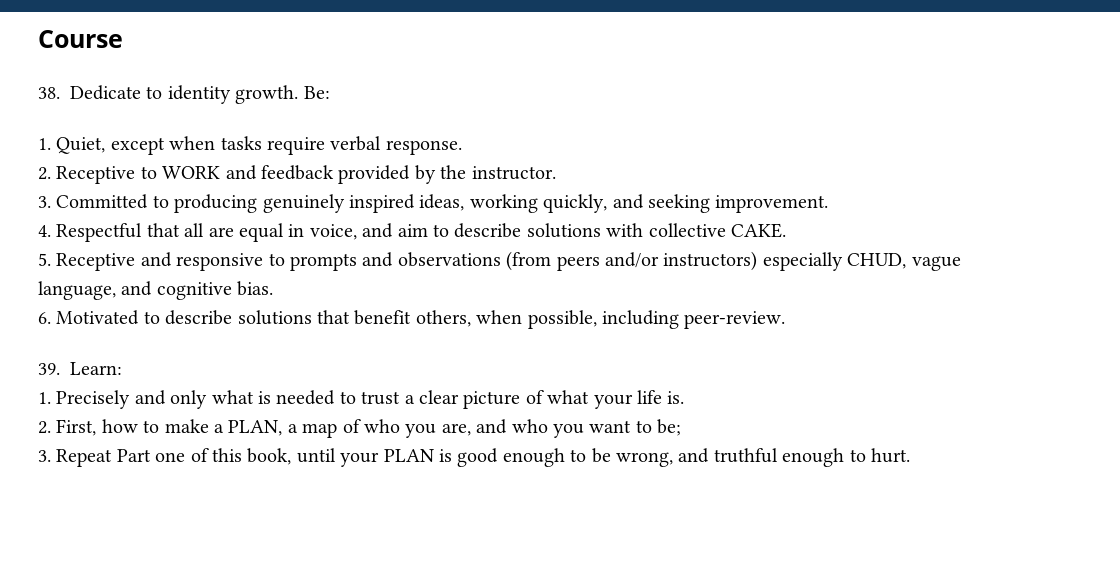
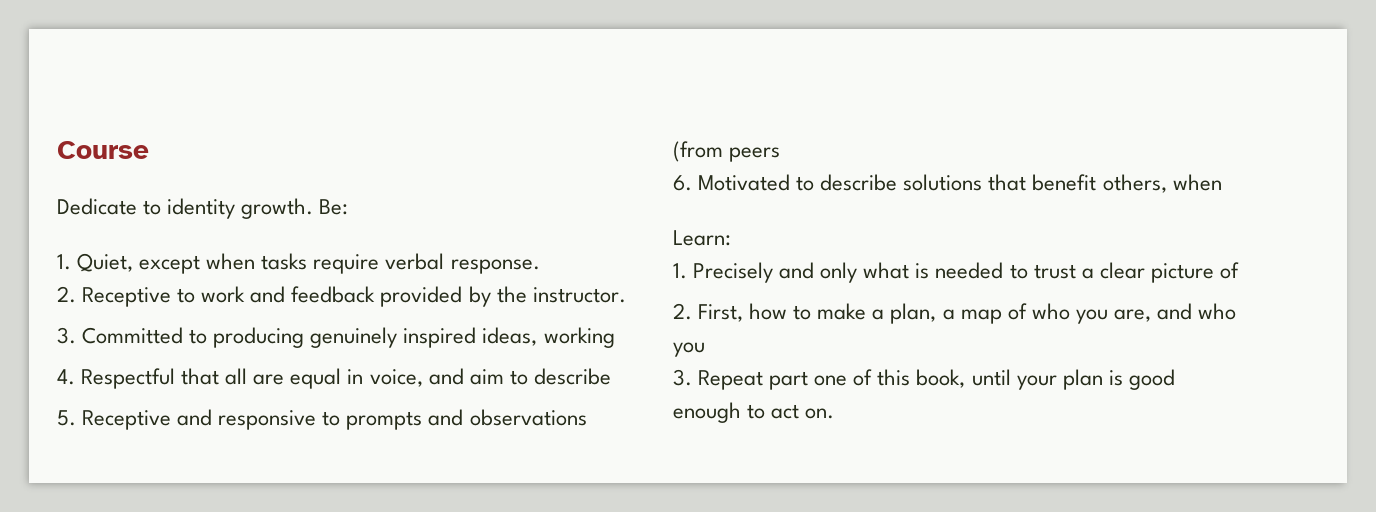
- 38. Dedicate to identity growth.
+ Dedicate to identity growth.
- 2. Receptive to WORK and feedback provided by the instructor.
+ 2. Receptive to work and feedback provided by the instructor.
- 3. Committed to producing genuinely inspired ideas, working quickly, and seeking improvement.
+ 3. Committed to producing genuinely inspired ideas, working
- 4. Respectful that all are equal in voice, and aim to describe solutions with collective CAKE.
+ 4. Respectful that all are equal in voice, and aim to describe
- 5. Receptive and responsive to prompts and observations (from peers and/or instructors) especially CHUD, vague language, and cognitive bias.
+ 5. Receptive and responsive to prompts and observations (from peers
- 6. Motivated to describe solutions that benefit others, when possible, including peer-review.
- 39. Learn:
+ 6. Motivated to describe solutions that benefit others, when
+ Learn:
- 1. Precisely and only what is needed to trust a clear picture of what your life is.
+ 1. Precisely and only what is needed to trust a clear picture of
- 2. First, how to make a PLAN, a map of who you are, and who you want to be;
+ 2. First, how to make a plan, a map of who you are, and who you
- 3. Repeat Part one of this book, until your PLAN is good enough to be wrong, and truthful enough to hurt.
+ 3. Repeat part one of this book, until your plan is good enough to act on.

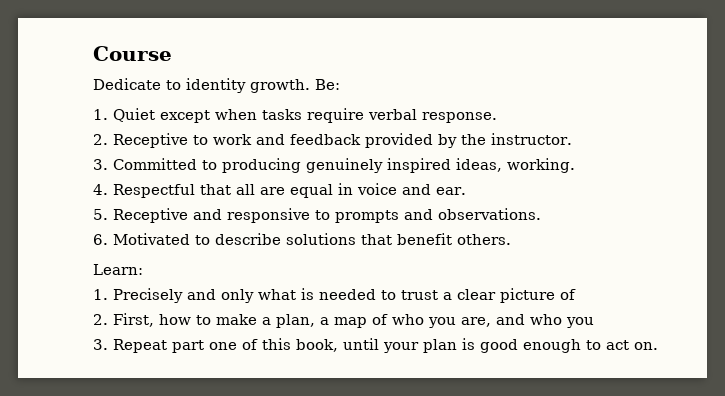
- 1. Quiet, except when tasks require verbal response.
+ 1. Quiet except when tasks require verbal response.
- 3. Committed to producing genuinely inspired ideas, working
+ 3. Committed to producing genuinely inspired ideas, working.
- 4. Respectful that all are equal in voice, and aim to describe
+ 4. Respectful that all are equal in voice and ear.
- 5. Receptive and responsive to prompts and observations (from peers
+ 5. Receptive and responsive to prompts and observations.
- 6. Motivated to describe solutions that benefit others, when
+ 6. Motivated to describe solutions that benefit others.

